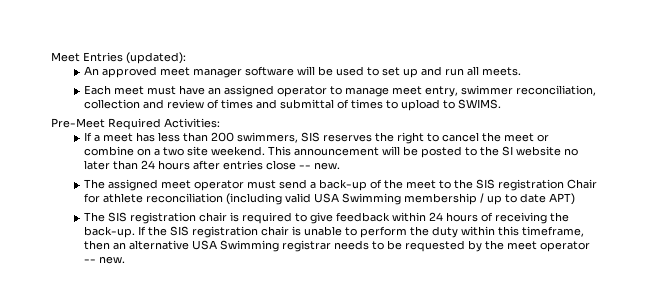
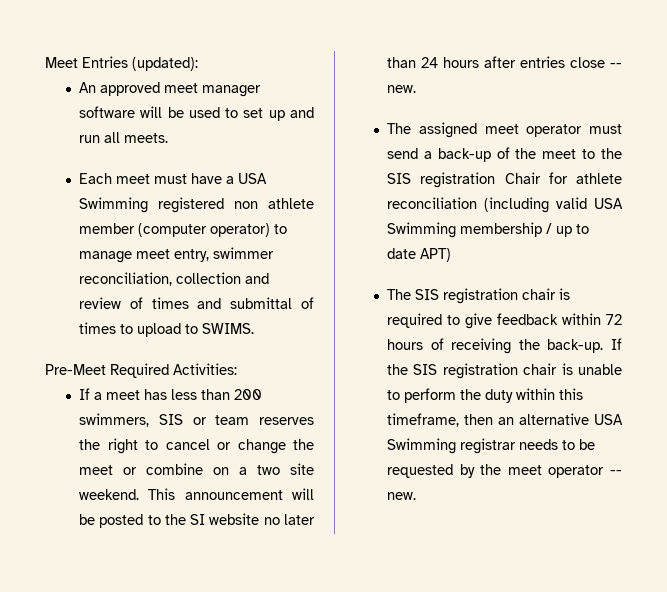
- Each meet must have an assigned operator to manage meet entry, swimmer reconciliation, collection and review of times and submittal of times to upload to SWIMS.
+ Each meet must have a USA Swimming registered non athlete member (computer operator) to manage meet entry, swimmer reconciliation, collection and review of times and submittal of times to upload to SWIMS.
- If a meet has less than 200 swimmers, SIS reserves the right to cancel the meet or combine on a two site weekend.
+ If a meet has less than 200 swimmers, SIS or team reserves the right to cancel or change the meet or combine on a two site weekend.
- The SIS registration chair is required to give feedback within 24 hours of receiving the back-up.
+ The SIS registration chair is required to give feedback within 72 hours of receiving the back-up.

